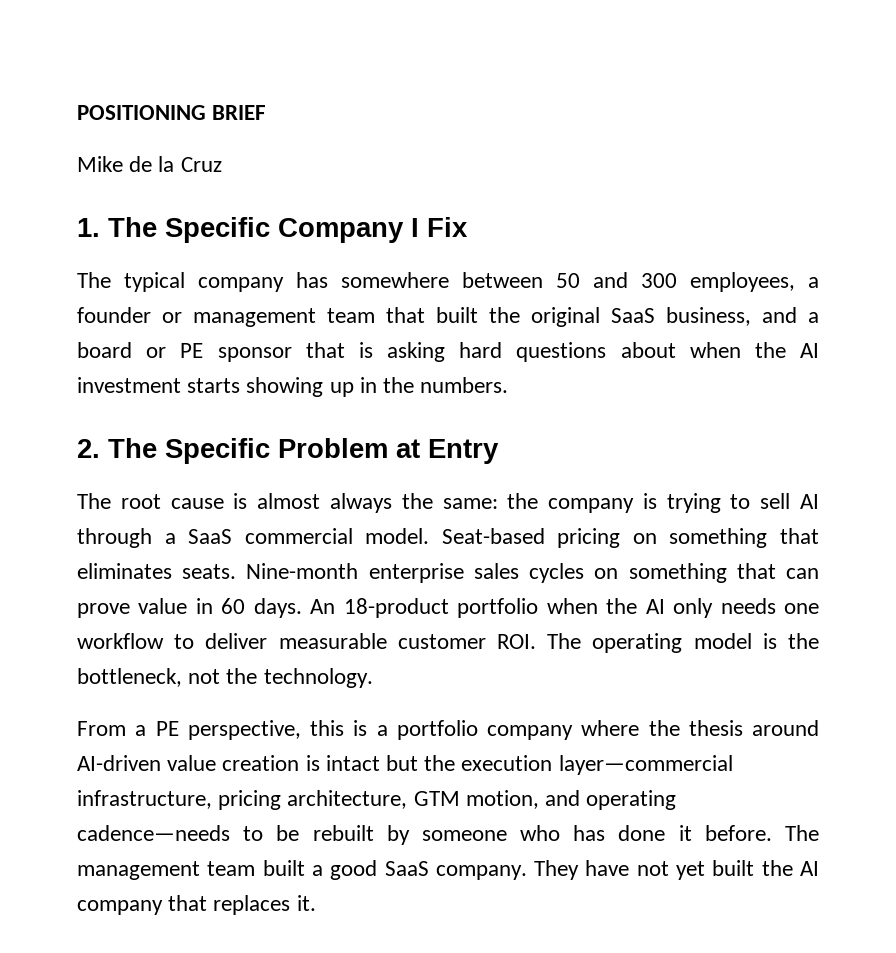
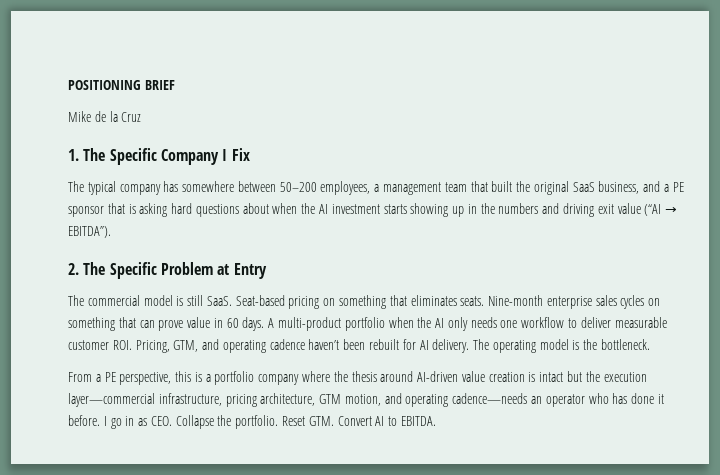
- The typical company has somewhere between 50 and 300 employees, a founder or management team that built the original SaaS business, and a board or PE sponsor that is asking hard questions about when the AI investment starts showing up in the numbers.
+ The typical company has somewhere between 50–200 employees, a management team that built the original SaaS business, and a PE sponsor that is asking hard questions about when the AI investment starts showing up in the numbers and driving exit value (“AI → EBITDA”).
- The root cause is almost always the same: the company is trying to sell AI through a SaaS commercial model.
+ The commercial model is still SaaS.
- An 18-product portfolio when the AI only needs one workflow to deliver measurable customer ROI. The operating model is the bottleneck, not the technology.
+ A multi-product portfolio when the AI only needs one workflow to deliver measurable customer ROI. Pricing, GTM, and operating cadence haven’t been rebuilt for AI delivery. The operating model is the bottleneck.
- From a PE perspective, this is a portfolio company where the thesis around AI-driven value creation is intact but the execution layer—commercial infrastructure, pricing architecture, GTM motion, and operating cadence—needs to be rebuilt by someone who has done it before.
+ From a PE perspective, this is a portfolio company where the thesis around AI-driven value creation is intact but the execution layer—commercial infrastructure, pricing architecture, GTM motion, and operating cadence—needs an operator who has done it before.
- The management team built a good SaaS company. They have not yet built the AI company that replaces it.
+ I go in as CEO. Collapse the portfolio. Reset GTM. Convert AI to EBITDA.

